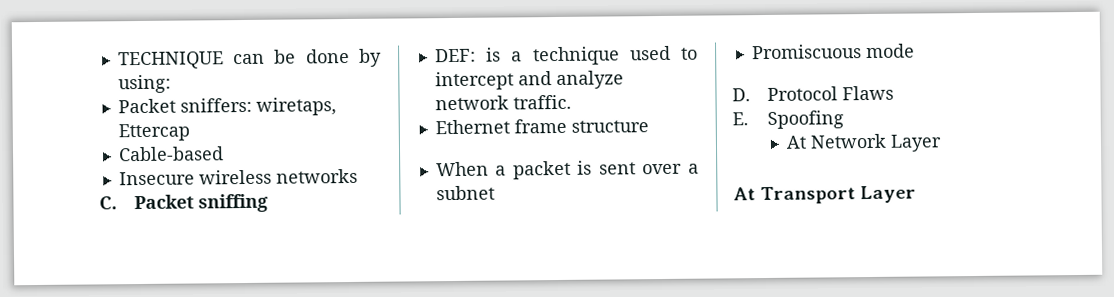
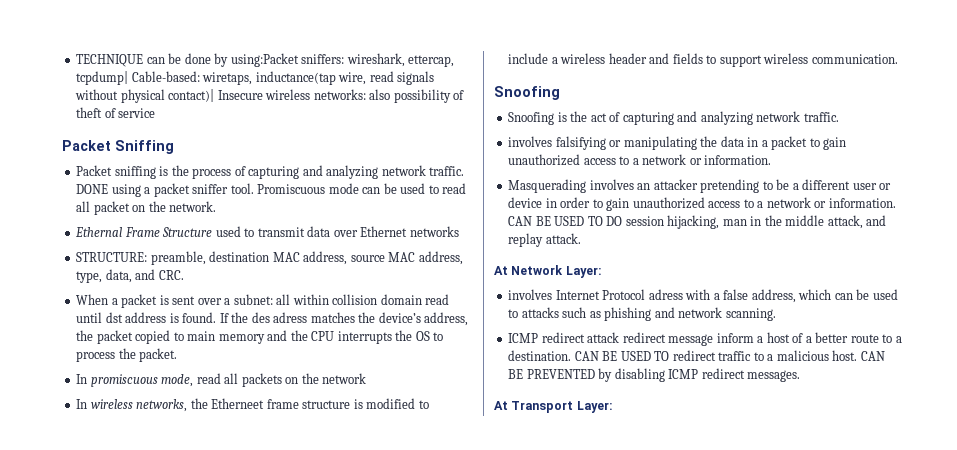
- TECHNIQUE can be done by using:
- Packet sniffers: wiretaps, Ettercap
- Cable-based
- Insecure wireless networks
- C. Packet sniffing
- DEF: is a technique used to intercept and analyze network traffic.
- Ethernet frame structure
+ TECHNIQUE can be done by using:Packet sniffers: wireshark, ettercap, tcpdump| Cable-based: wiretaps, inductance(tap wire, read signals without physical contact)| Insecure wireless networks: also possibility of theft of service
+ Packet Sniffing
+ Packet sniffing is the process of capturing and analyzing network traffic. DONE using a packet sniffer tool. Promiscuous mode can be used to read all packet on the network.
+ Ethernal Frame Structure used to transmit data over Ethernet networks
+ STRUCTURE: preamble, destination MAC address, source MAC address, type, data, and CRC.
- When a packet is sent over a subnet
- Promiscuous mode
- D. Protocol Flaws
- E. Spoofing
- At Network Layer
+ When a packet is sent over a subnet: all within collision domain read until dst address is found. If the des adress matches the device’s address, the packet copied to main memory and the CPU interrupts the OS to process the packet.
+ In promiscuous mode, read all packets on the network
+ In wireless networks, the Etherneet frame structure is modified to include a wireless header and fields to support wireless communication.
+ Snoofing
+ Snoofing is the act of capturing and analyzing network traffic.
+ involves falsifying or manipulating the data in a packet to gain unauthorized access to a network or information.
+ Masquerading involves an attacker pretending to be a different user or device in order to gain unauthorized access to a network or information. CAN BE USED TO DO session hijacking, man in the middle attack, and replay attack.
+ At Network Layer:
+ involves Internet Protocol adress with a false address, which can be used to attacks such as phishing and network scanning.
+ ICMP redirect attack redirect message inform a host of a better route to a destination. CAN BE USED TO redirect traffic to a malicious host. CAN BE PREVENTED by disabling ICMP redirect messages.
- At Transport Layer
+ At Transport Layer:

